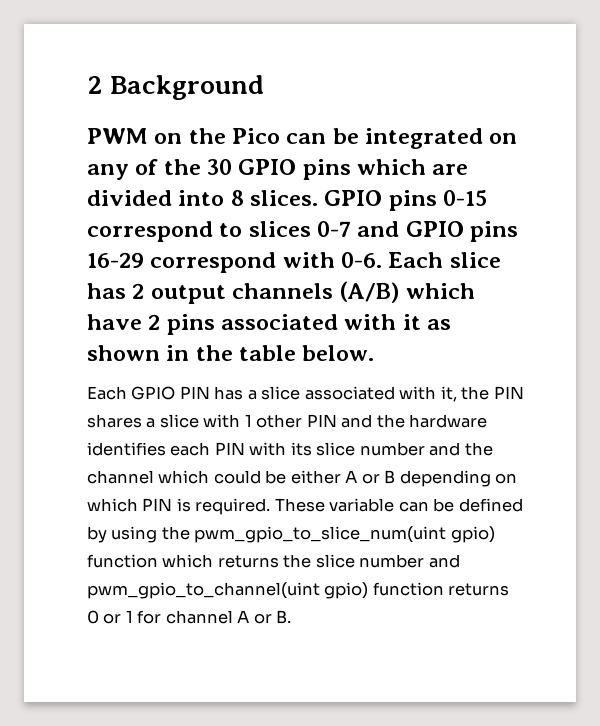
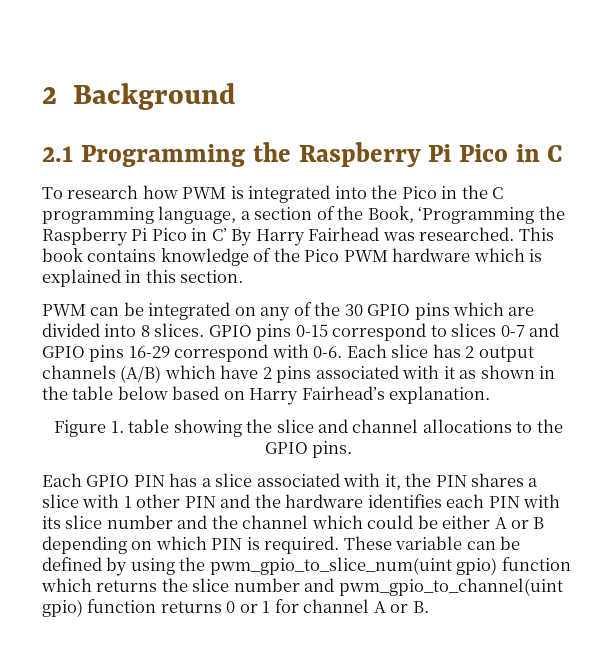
- PWM on the Pico can be integrated on any of the 30 GPIO pins which are divided into 8 slices.
+ 2.1 Programming the Raspberry Pi Pico in C
+ To research how PWM is integrated into the Pico in the C programming language, a section of the Book, ‘Programming the Raspberry Pi Pico in C’ By Harry Fairhead was researched. This book contains knowledge of the Pico PWM hardware which is explained in this section.
+ PWM can be integrated on any of the 30 GPIO pins which are divided into 8 slices.
- Each slice has 2 output channels (A/B) which have 2 pins associated with it as shown in the table below.
+ Each slice has 2 output channels (A/B) which have 2 pins associated with it as shown in the table below based on Harry Fairhead’s explanation.
+ Figure 1. table showing the slice and channel allocations to the GPIO pins.

